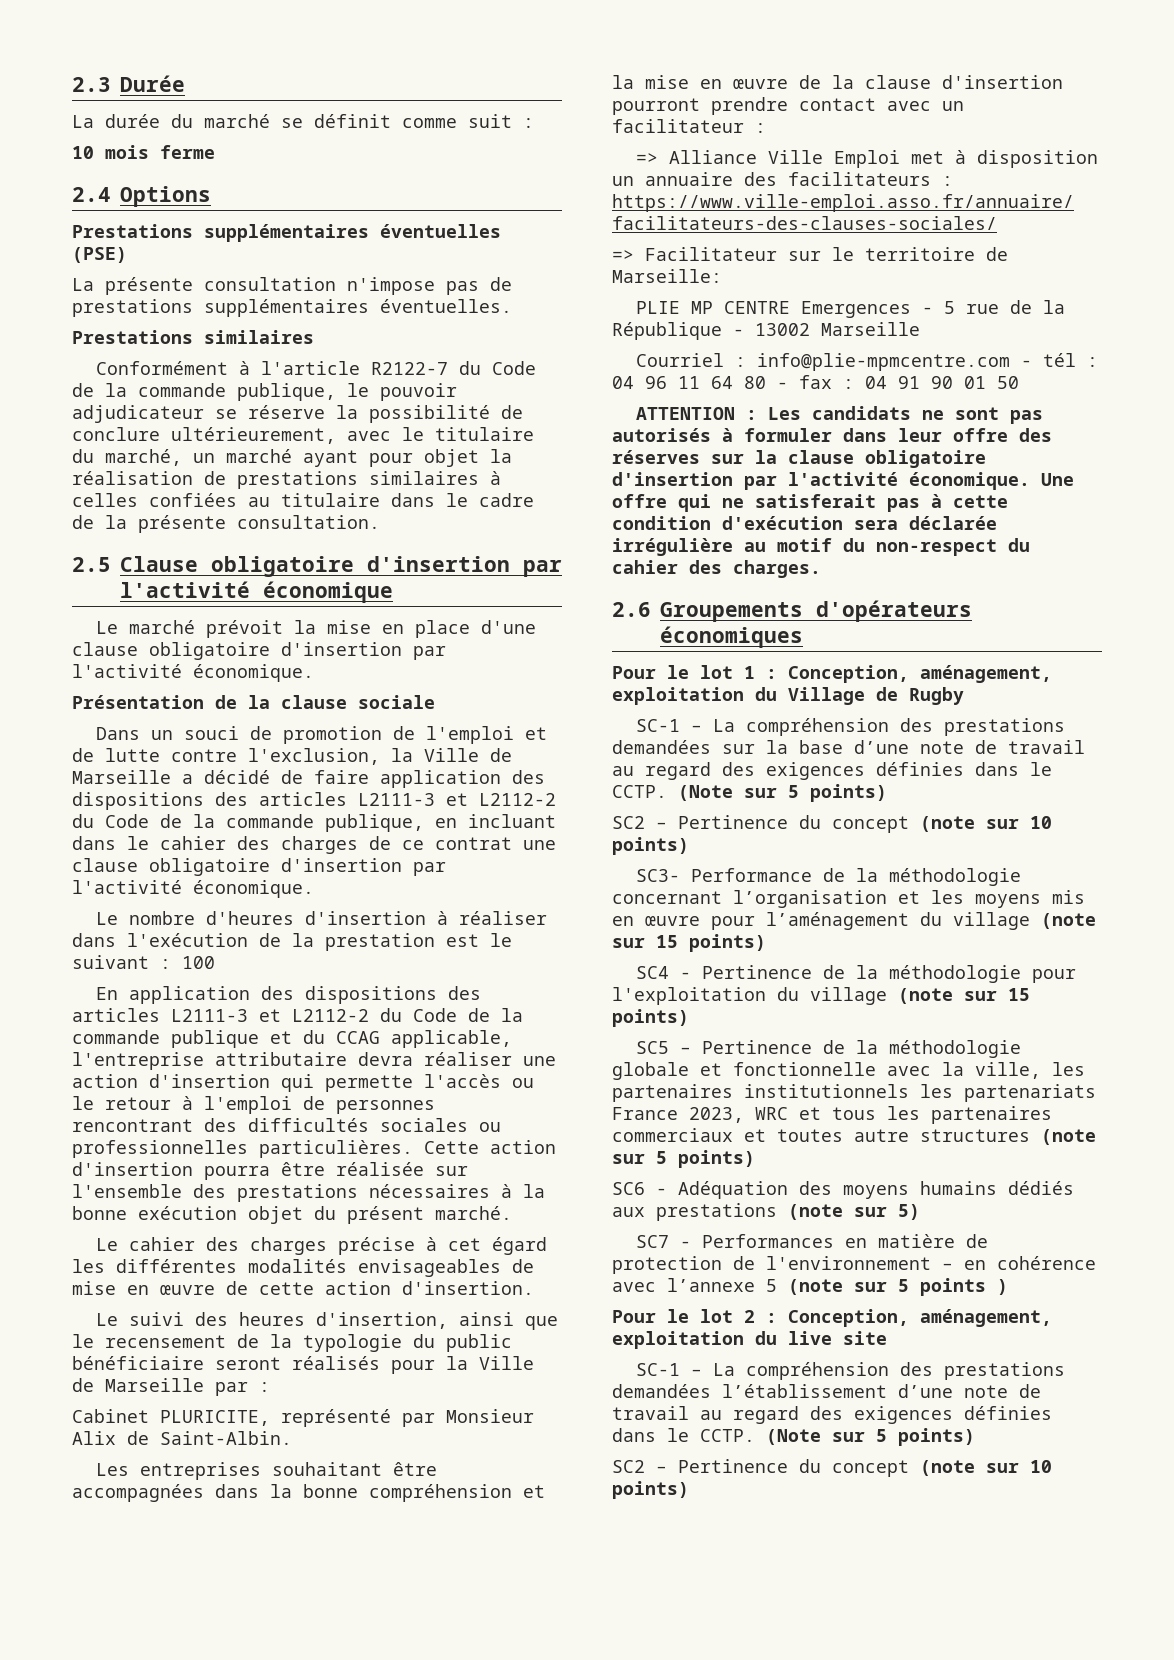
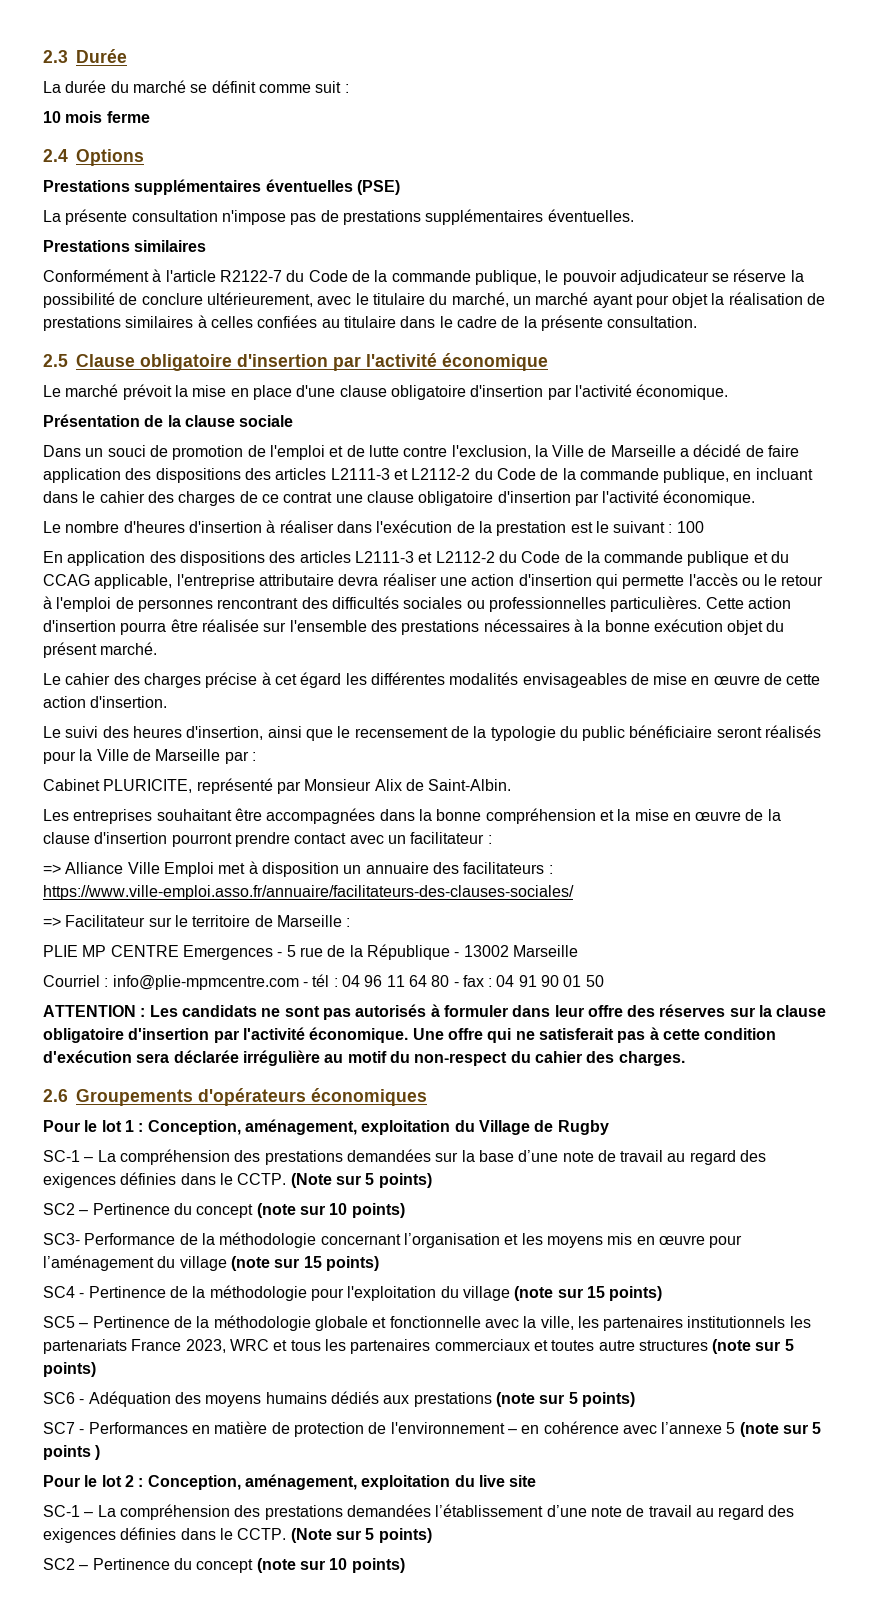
- => Facilitateur sur le territoire de Marseille:
+ => Facilitateur sur le territoire de Marseille :
- SC6 - Adéquation des moyens humains dédiés aux prestations (note sur 5)
+ SC6 - Adéquation des moyens humains dédiés aux prestations (note sur 5 points)

